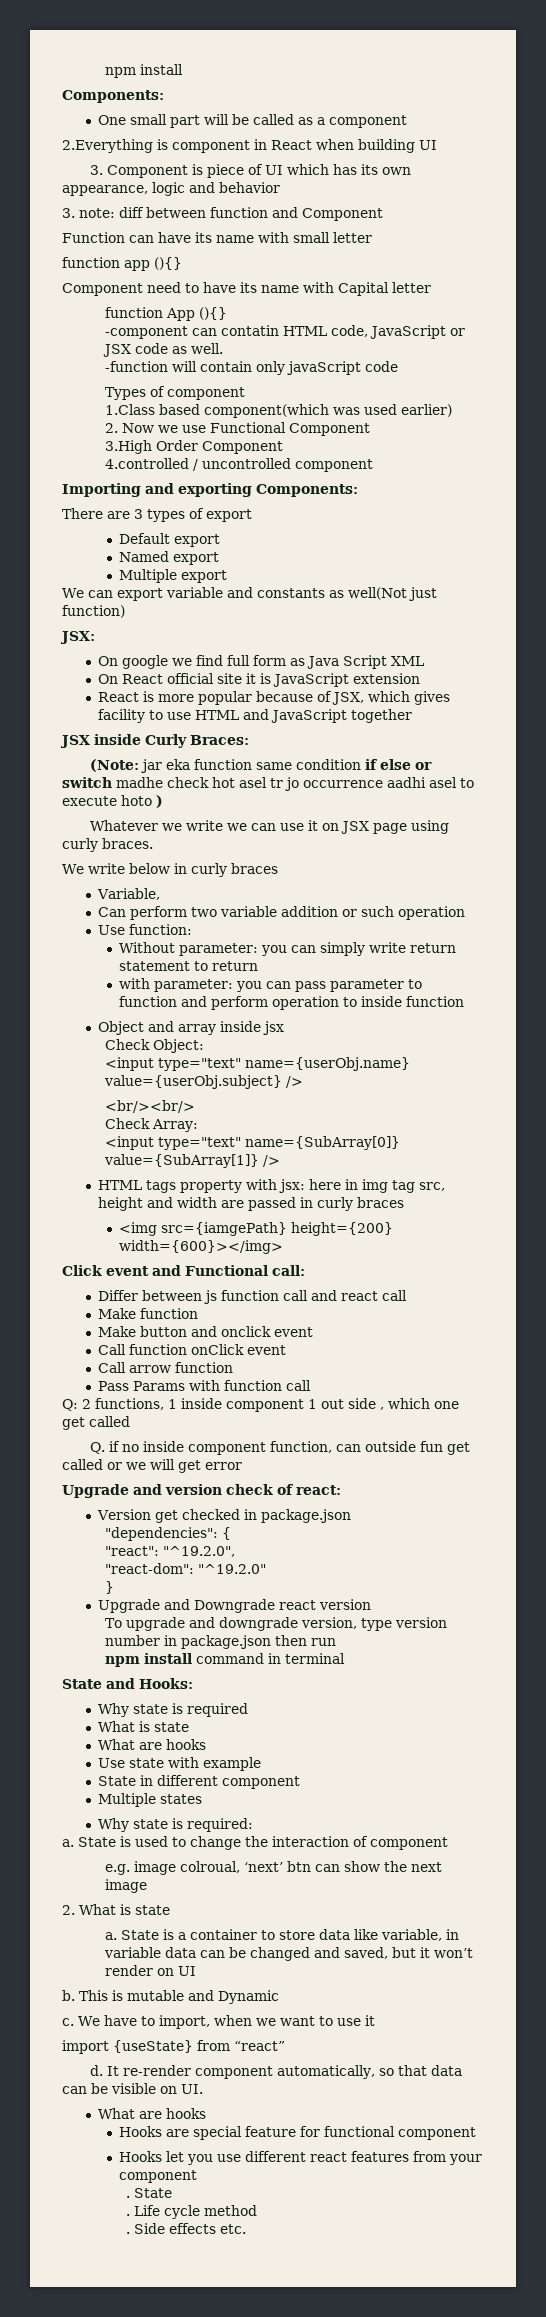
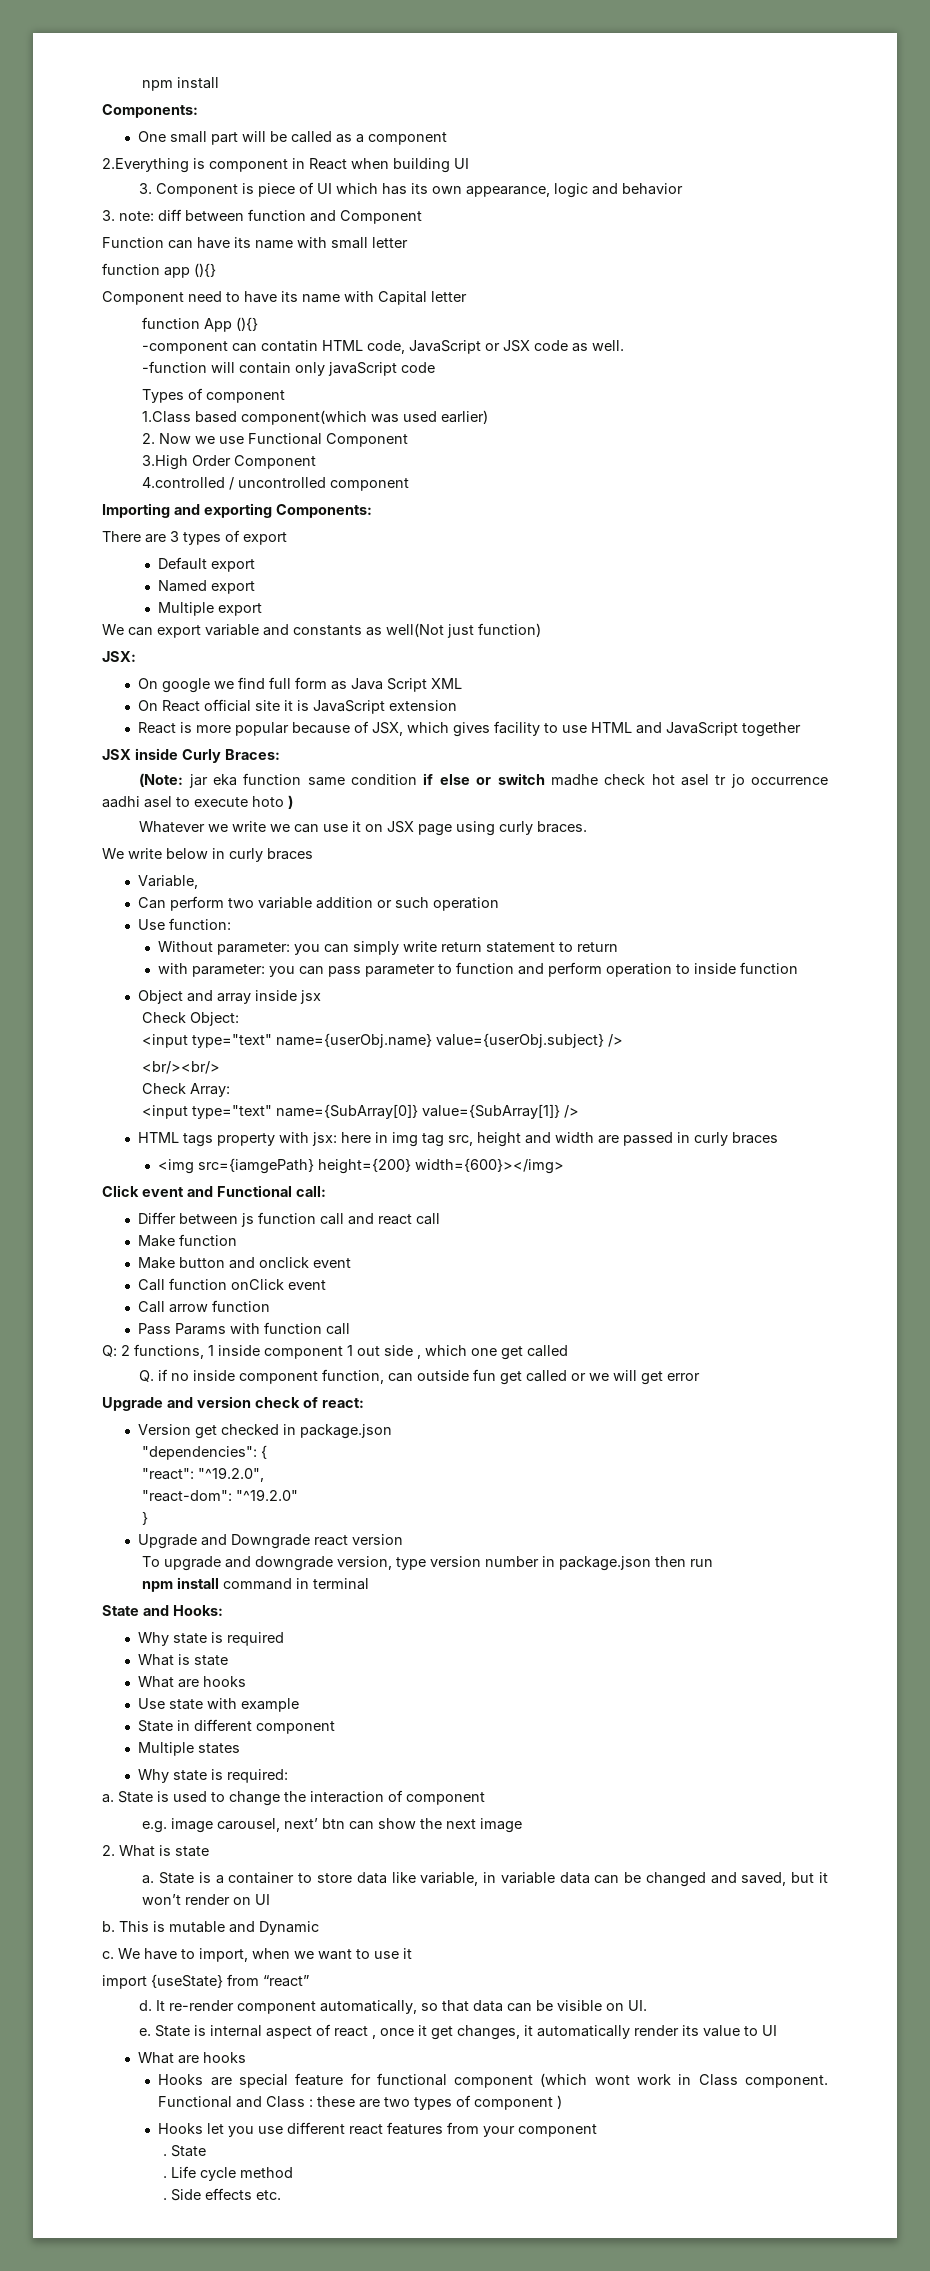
- e.g. image colroual, ‘next’ btn can show the next image
+ e.g. image carousel, next’ btn can show the next image
+ e. State is internal aspect of react , once it get changes, it automatically render its value to UI
- Hooks are special feature for functional component
+ Hooks are special feature for functional component (which wont work in Class component. Functional and Class : these are two types of component )

